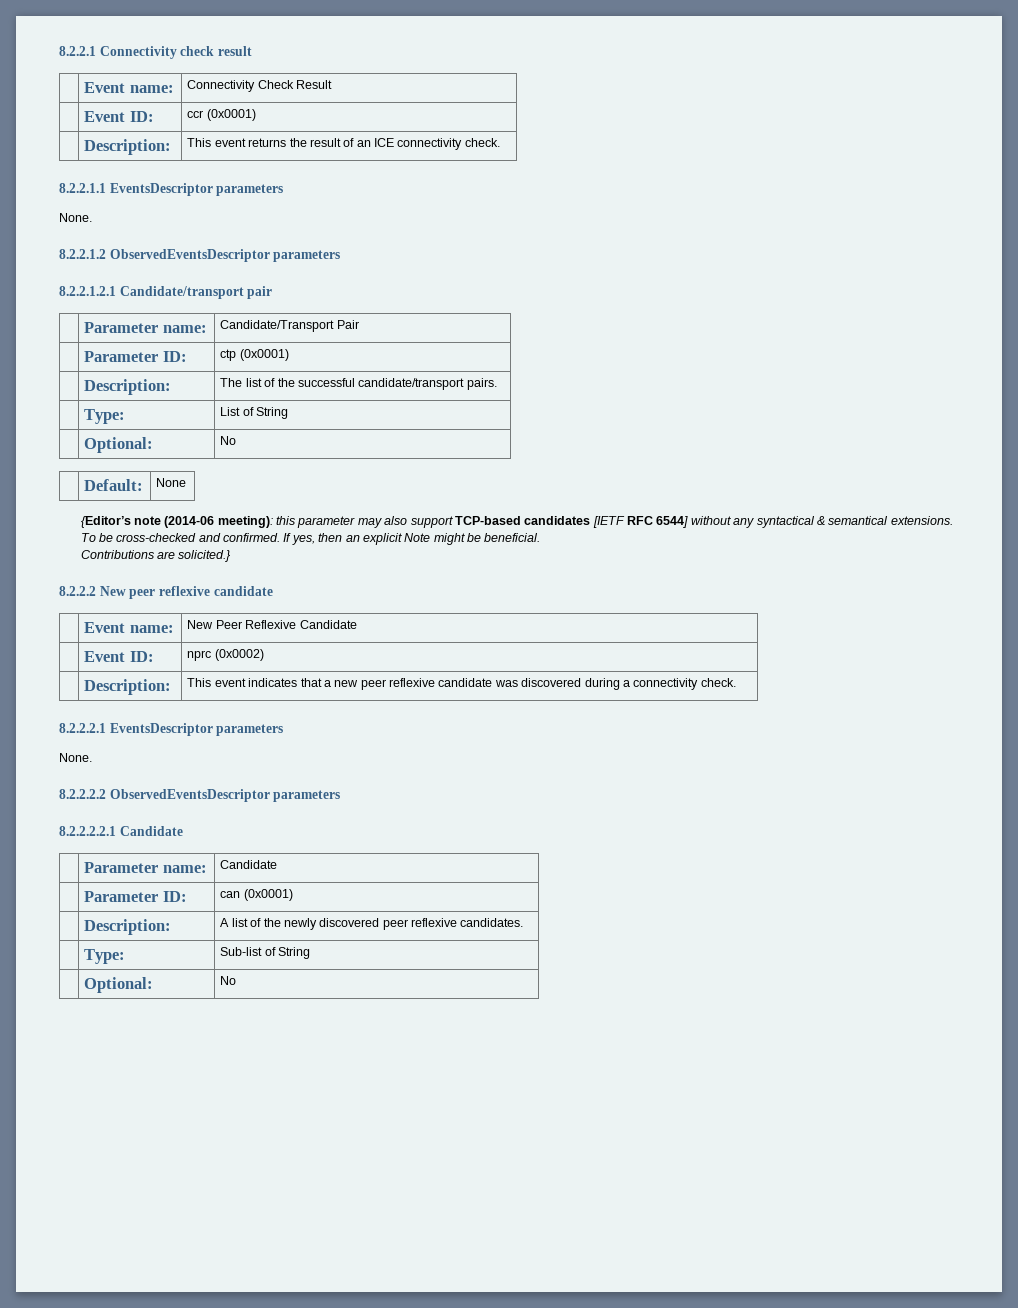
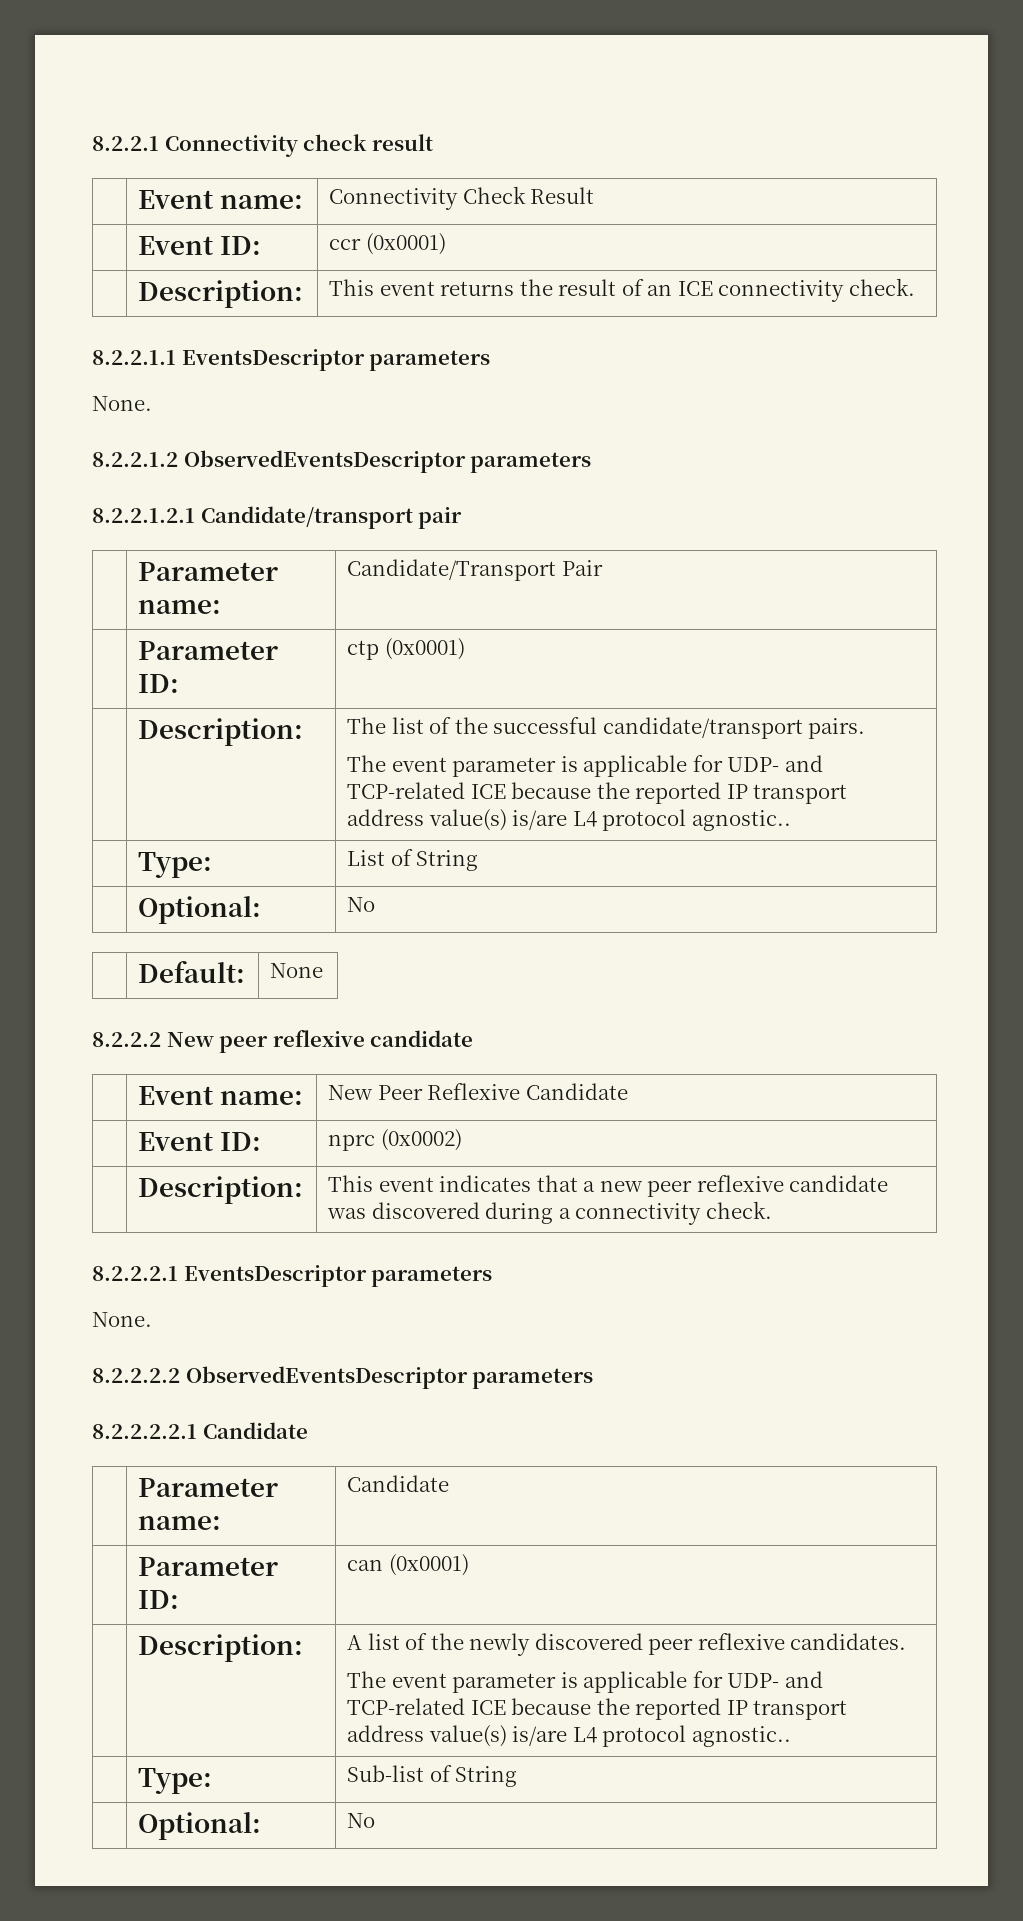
  | Description: | The list of the successful candidate/transport pairs.
+ The event parameter is applicable for UDP- and TCP-related ICE because the reported IP transport address value(s) is/are L4 protocol agnostic..
- {Editor’s note (2014-06 meeting): this parameter may also support TCP-based candidates [IETF RFC 6544] without any syntactical & semantical extensions. To be cross-checked and confirmed. If yes, then an explicit Note might be beneficial.
- Contributions are solicited.}
  | Description: | A list of the newly discovered peer reflexive candidates.
+ The event parameter is applicable for UDP- and TCP-related ICE because the reported IP transport address value(s) is/are L4 protocol agnostic..

